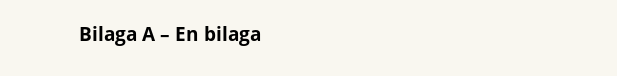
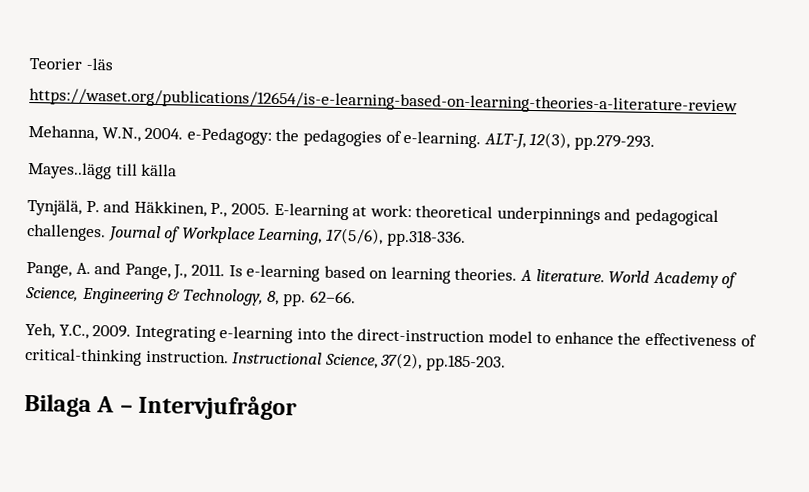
+ Teorier -läs
+ https://waset.org/publications/12654/is-e-learning-based-on-learning-theories-a-literature-review
+ Mehanna, W.N., 2004. e-Pedagogy: the pedagogies of e-learning. ALT-J, 12(3), pp.279-293.
+ Mayes..lägg till källa
+ Tynjälä, P. and Häkkinen, P., 2005. E-learning at work: theoretical underpinnings and pedagogical challenges. Journal of Workplace Learning, 17(5/6), pp.318-336.
+ Pange, A. and Pange, J., 2011. Is e-learning based on learning theories. A literature. World Academy of Science, Engineering & Technology, 8, pp. 62–66.
+ Yeh, Y.C., 2009. Integrating e-learning into the direct-instruction model to enhance the effectiveness of critical-thinking instruction. Instructional Science, 37(2), pp.185-203.
- Bilaga A – En bilaga
+ Bilaga A – Intervjufrågor

